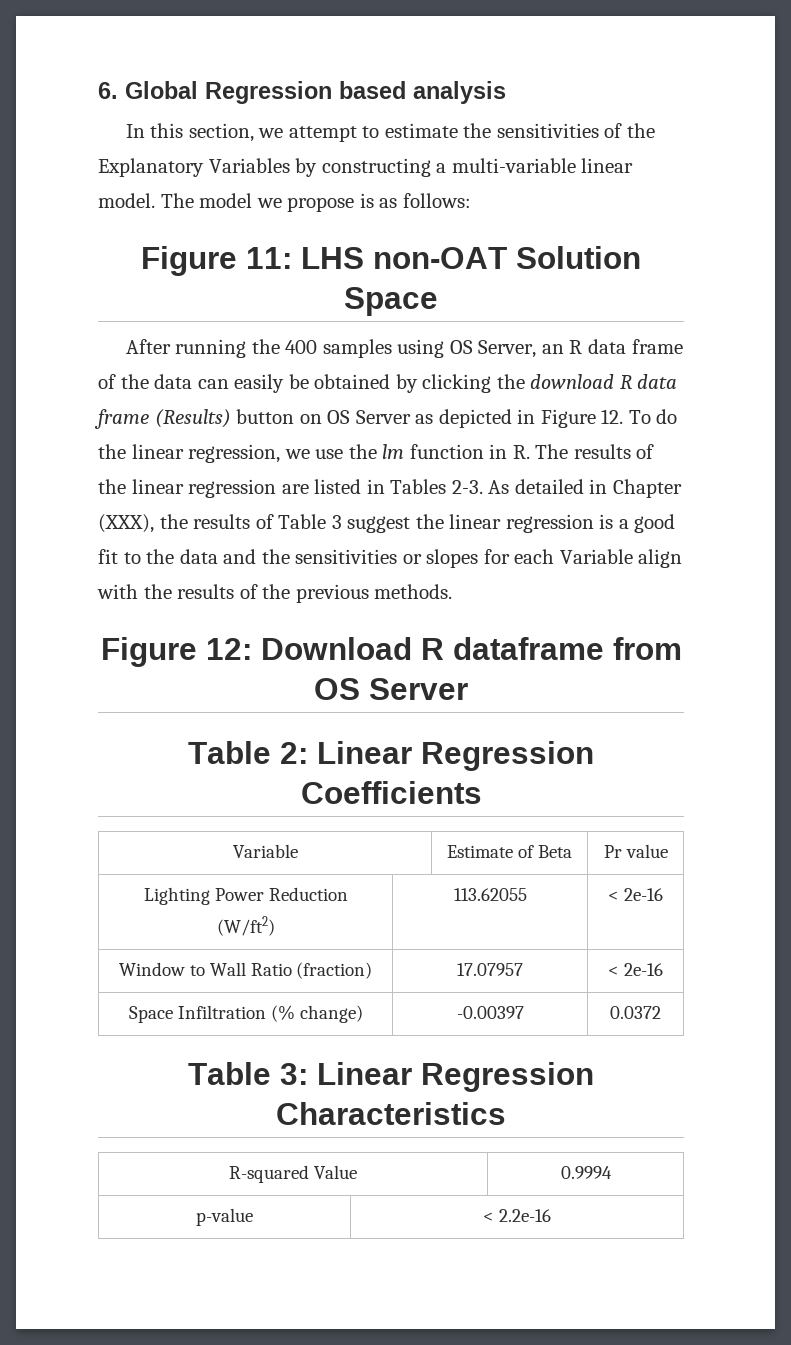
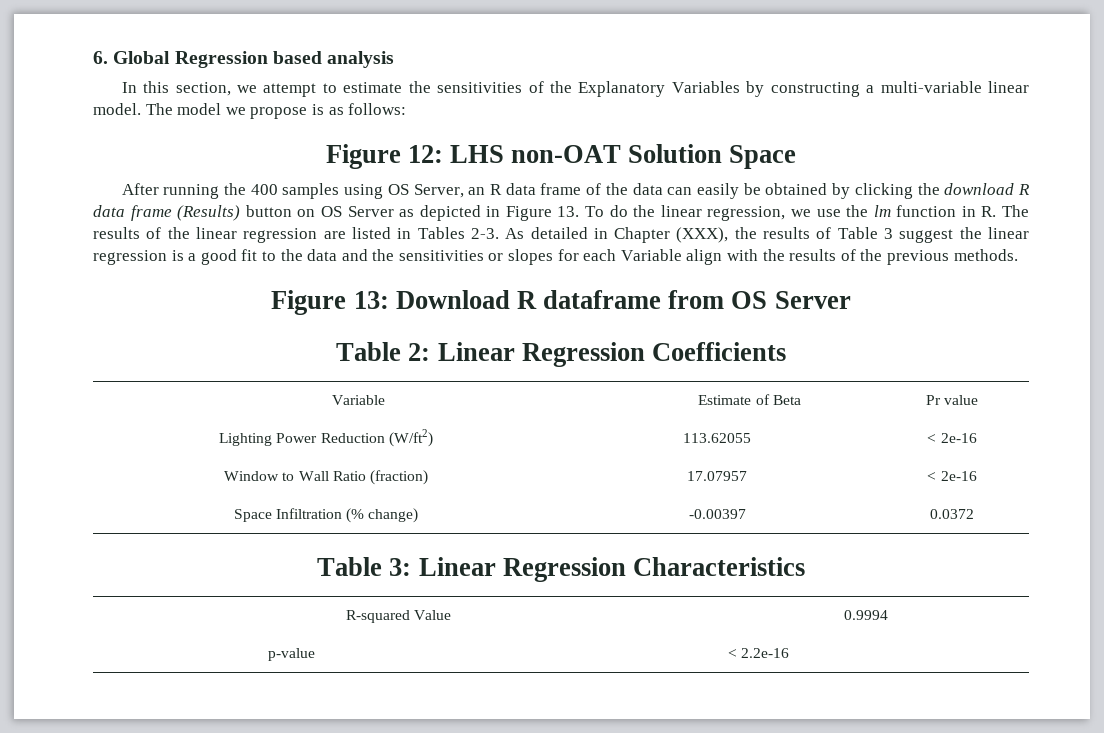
- Figure 11: LHS non-OAT Solution Space
+ Figure 12: LHS non-OAT Solution Space
- After running the 400 samples using OS Server, an R data frame of the data can easily be obtained by clicking the download R data frame (Results) button on OS Server as depicted in Figure 12. To do the linear regression, we use the lm function in R. The results of the linear regression are listed in Tables 2-3.
+ After running the 400 samples using OS Server, an R data frame of the data can easily be obtained by clicking the download R data frame (Results) button on OS Server as depicted in Figure 13. To do the linear regression, we use the lm function in R. The results of the linear regression are listed in Tables 2-3.
- Figure 12: Download R dataframe from OS Server
+ Figure 13: Download R dataframe from OS Server

